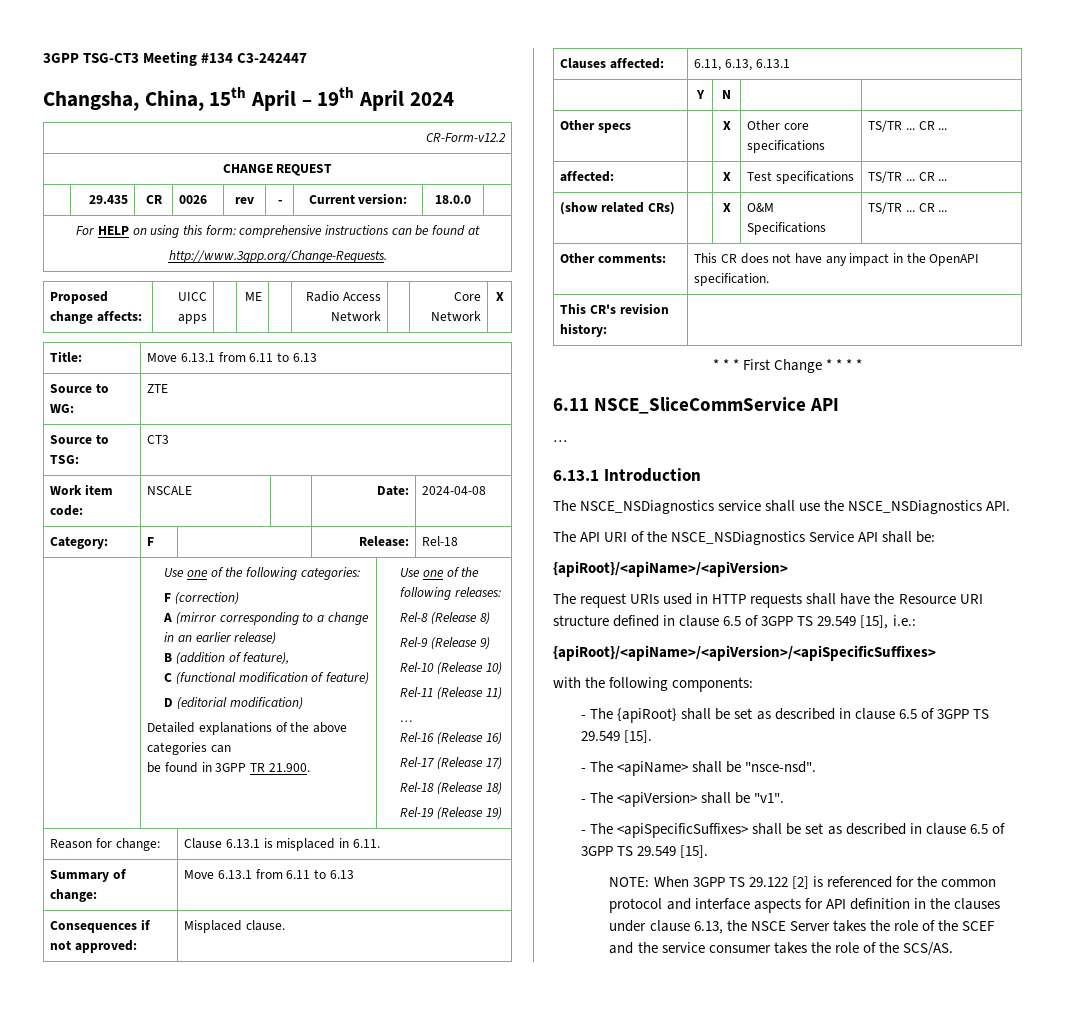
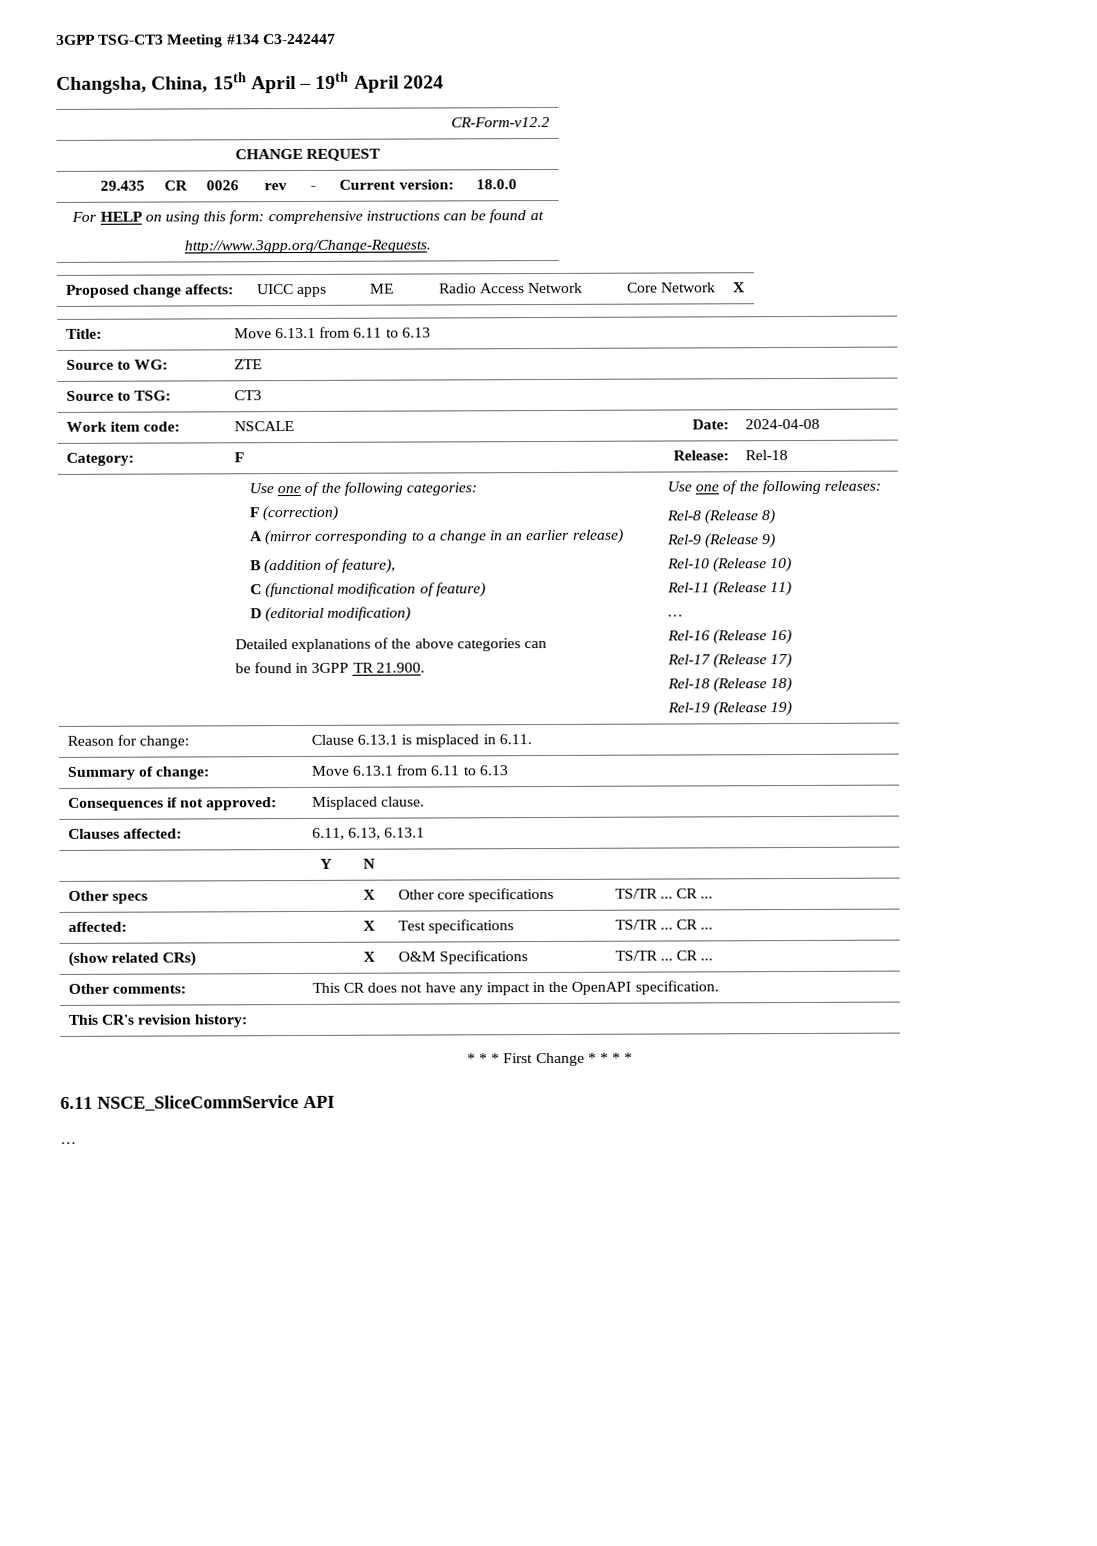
- 6.13.1 Introduction
- The NSCE_NSDiagnostics service shall use the NSCE_NSDiagnostics API.
- The API URI of the NSCE_NSDiagnostics Service API shall be:
- {apiRoot}/<apiName>/<apiVersion>
- The request URIs used in HTTP requests shall have the Resource URI structure defined in clause 6.5 of 3GPP TS 29.549 [15], i.e.:
- {apiRoot}/<apiName>/<apiVersion>/<apiSpecificSuffixes>
- with the following components:
- - The {apiRoot} shall be set as described in clause 6.5 of 3GPP TS 29.549 [15].
- - The <apiName> shall be "nsce-nsd".
- - The <apiVersion> shall be "v1".
- - The <apiSpecificSuffixes> shall be set as described in clause 6.5 of 3GPP TS 29.549 [15].
- NOTE: When 3GPP TS 29.122 [2] is referenced for the common protocol and interface aspects for API definition in the clauses under clause 6.13, the NSCE Server takes the role of the SCEF and the service consumer takes the role of the SCS/AS.

